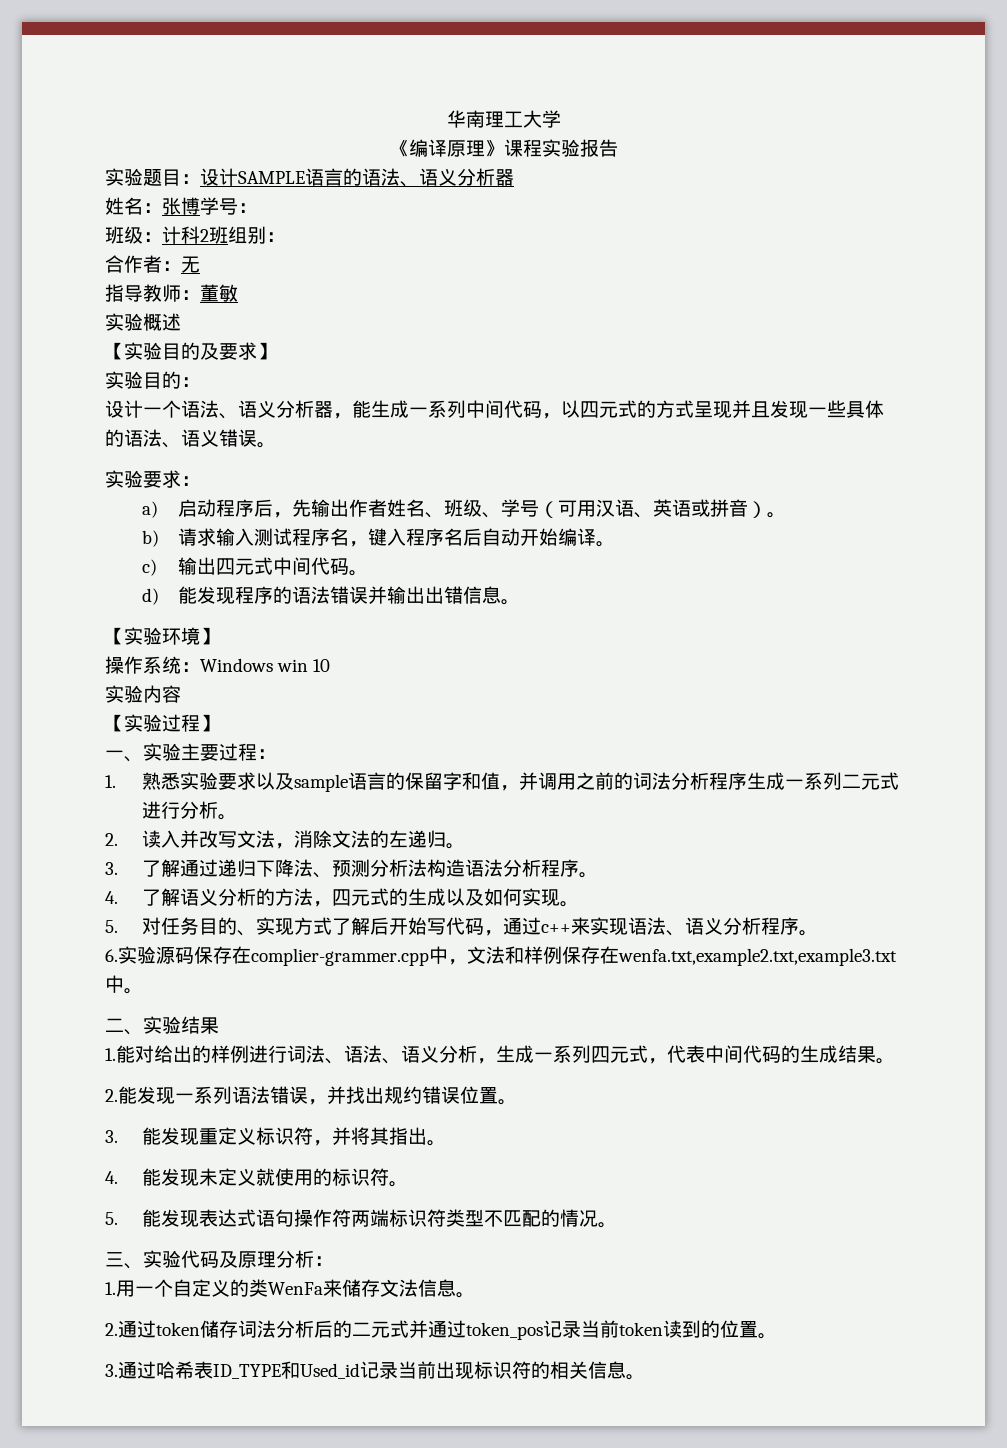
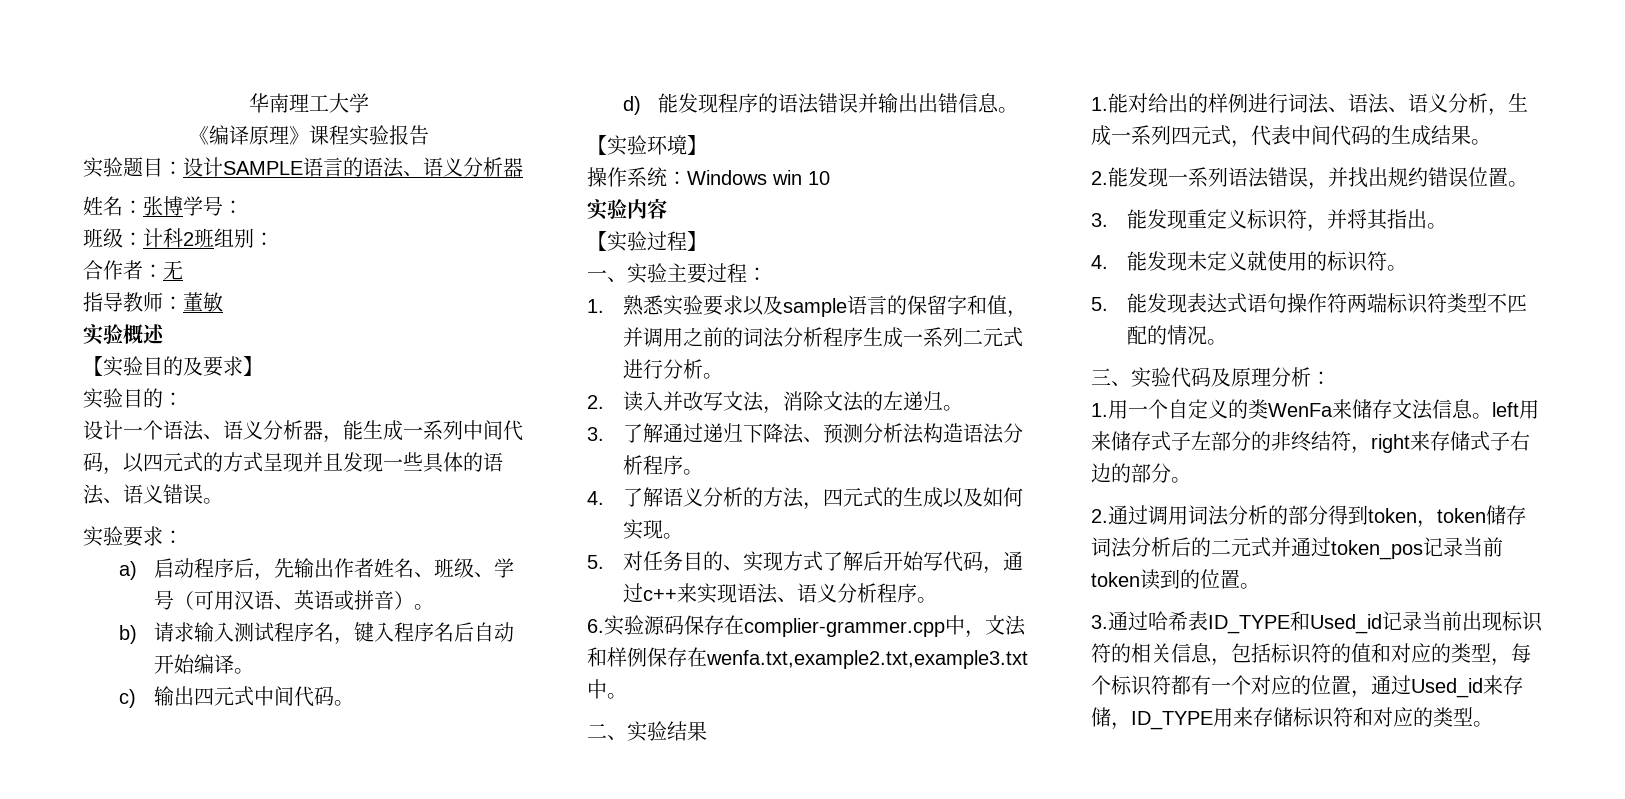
- 1.用一个自定义的类WenFa来储存文法信息。
- 2.通过token储存词法分析后的二元式并通过token_pos记录当前token读到的位置。
+ 1.用一个自定义的类WenFa来储存文法信息。left用来储存式子左部分的非终结符，right来存储式子右边的部分。
+ 2.通过调用词法分析的部分得到token，token储存词法分析后的二元式并通过token_pos记录当前token读到的位置。
- 3.通过哈希表ID_TYPE和Used_id记录当前出现标识符的相关信息。
+ 3.通过哈希表ID_TYPE和Used_id记录当前出现标识符的相关信息，包括标识符的值和对应的类型，每个标识符都有一个对应的位置，通过Used_id来存储，ID_TYPE用来存储标识符和对应的类型。

